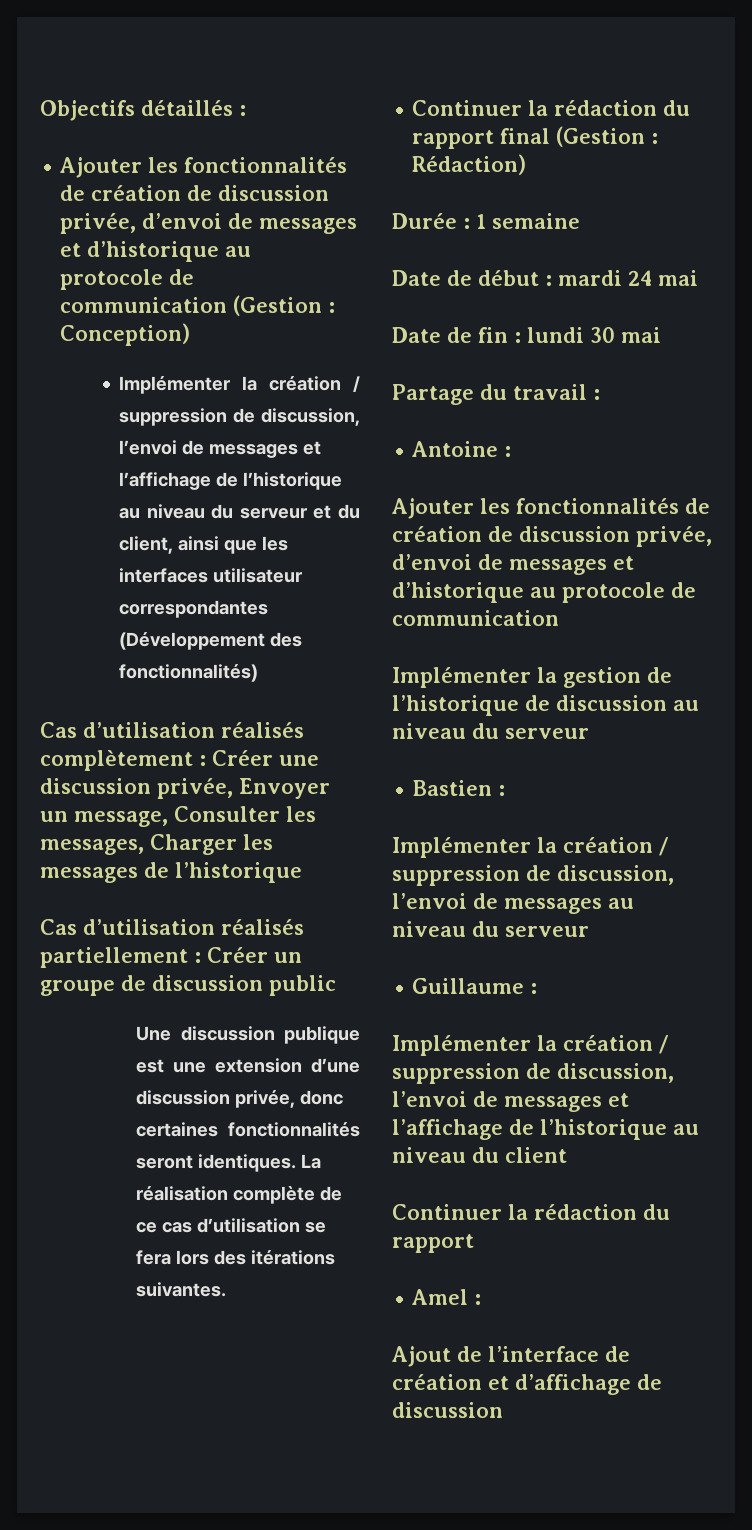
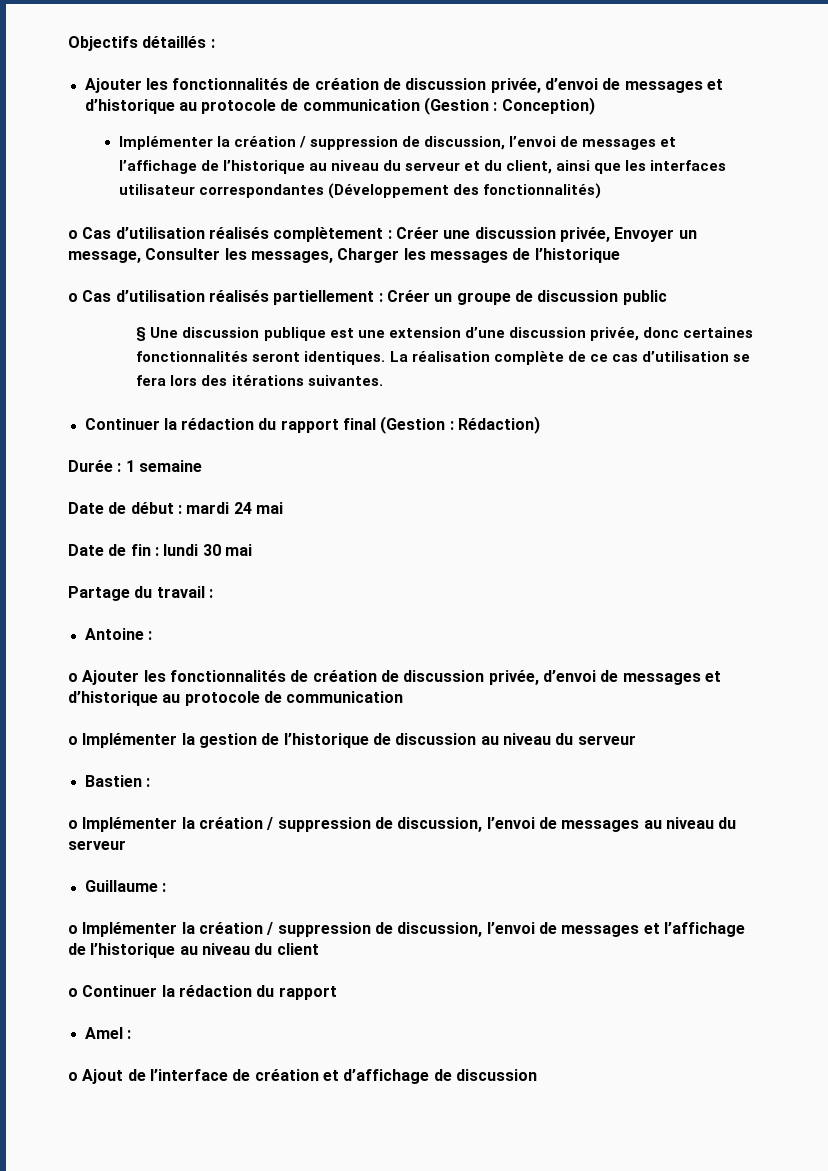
- Cas d’utilisation réalisés complètement : Créer une discussion privée, Envoyer un message, Consulter les messages, Charger les messages de l’historique
+ o Cas d’utilisation réalisés complètement : Créer une discussion privée, Envoyer un message, Consulter les messages, Charger les messages de l’historique
- Cas d’utilisation réalisés partiellement : Créer un groupe de discussion public
+ o Cas d’utilisation réalisés partiellement : Créer un groupe de discussion public
- Une discussion publique est une extension d’une discussion privée, donc certaines fonctionnalités seront identiques.
+ § Une discussion publique est une extension d’une discussion privée, donc certaines fonctionnalités seront identiques.
  Antoine :
- Ajouter les fonctionnalités de création de discussion privée, d’envoi de messages et d’historique au protocole de communication
+ o Ajouter les fonctionnalités de création de discussion privée, d’envoi de messages et d’historique au protocole de communication
- Implémenter la gestion de l’historique de discussion au niveau du serveur
+ o Implémenter la gestion de l’historique de discussion au niveau du serveur
- Implémenter la création / suppression de discussion, l’envoi de messages au niveau du serveur
+ o Implémenter la création / suppression de discussion, l’envoi de messages au niveau du serveur
- Implémenter la création / suppression de discussion, l’envoi de messages et l’affichage de l’historique au niveau du client
- Continuer la rédaction du rapport
+ o Implémenter la création / suppression de discussion, l’envoi de messages et l’affichage de l’historique au niveau du client
+ o Continuer la rédaction du rapport
- Ajout de l’interface de création et d’affichage de discussion
+ o Ajout de l’interface de création et d’affichage de discussion

